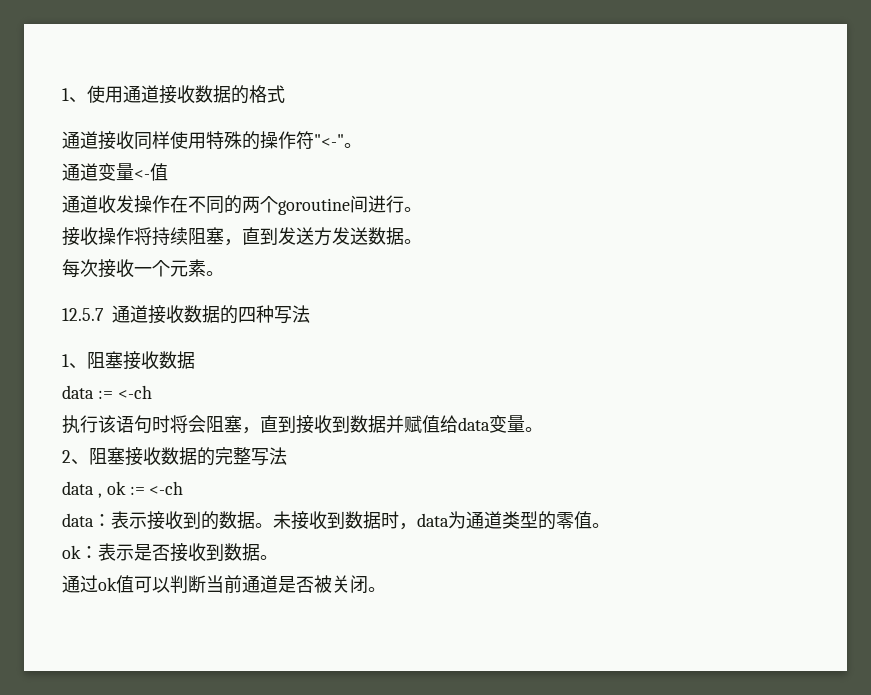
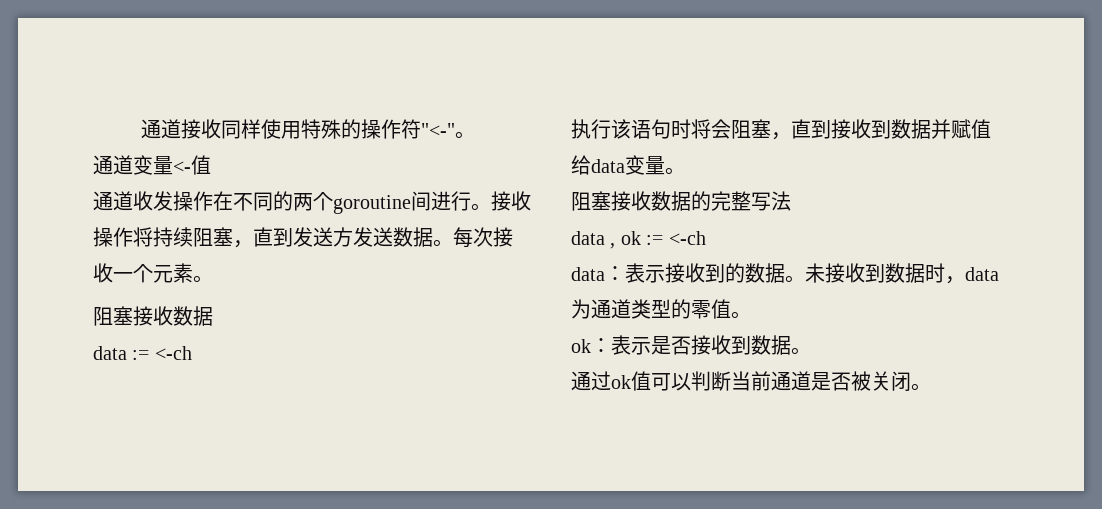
- 1、使用通道接收数据的格式
- 通道收发操作在不同的两个goroutine间进行。
- 接收操作将持续阻塞，直到发送方发送数据。
- 每次接收一个元素。
- 12.5.7通道接收数据的四种写法
- 1、阻塞接收数据
+ 通道收发操作在不同的两个goroutine间进行。接收操作将持续阻塞，直到发送方发送数据。每次接收一个元素。
+ 阻塞接收数据
- 2、阻塞接收数据的完整写法
+ 阻塞接收数据的完整写法

